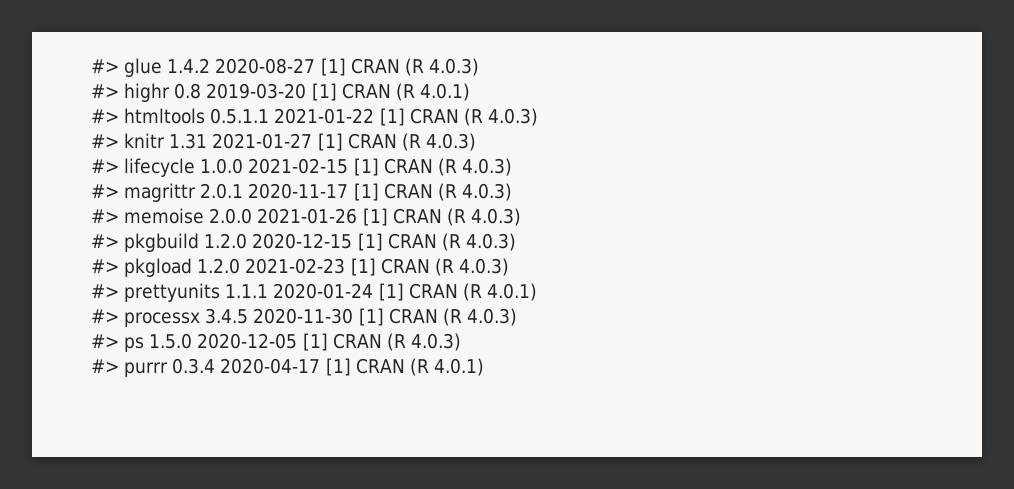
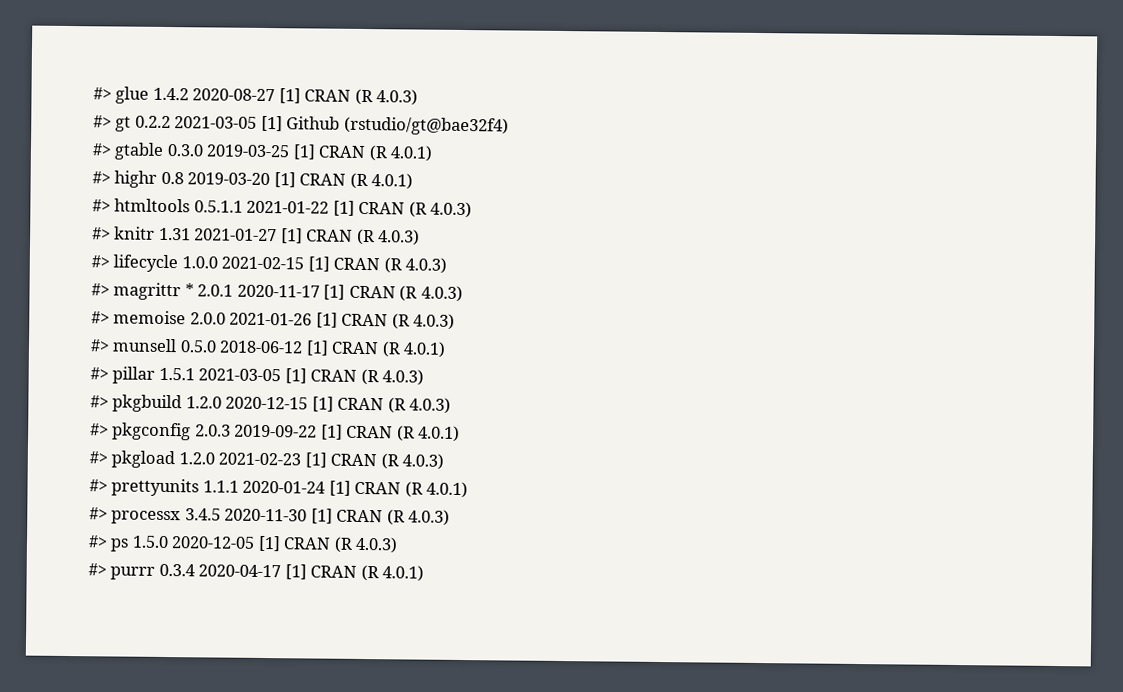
+ #> gt 0.2.2 2021-03-05 [1] Github (rstudio/gt@bae32f4)
+ #> gtable 0.3.0 2019-03-25 [1] CRAN (R 4.0.1)
- #> magrittr 2.0.1 2020-11-17 [1] CRAN (R 4.0.3)
+ #> magrittr * 2.0.1 2020-11-17 [1] CRAN (R 4.0.3)
+ #> munsell 0.5.0 2018-06-12 [1] CRAN (R 4.0.1)
+ #> pillar 1.5.1 2021-03-05 [1] CRAN (R 4.0.3)
+ #> pkgconfig 2.0.3 2019-09-22 [1] CRAN (R 4.0.1)

